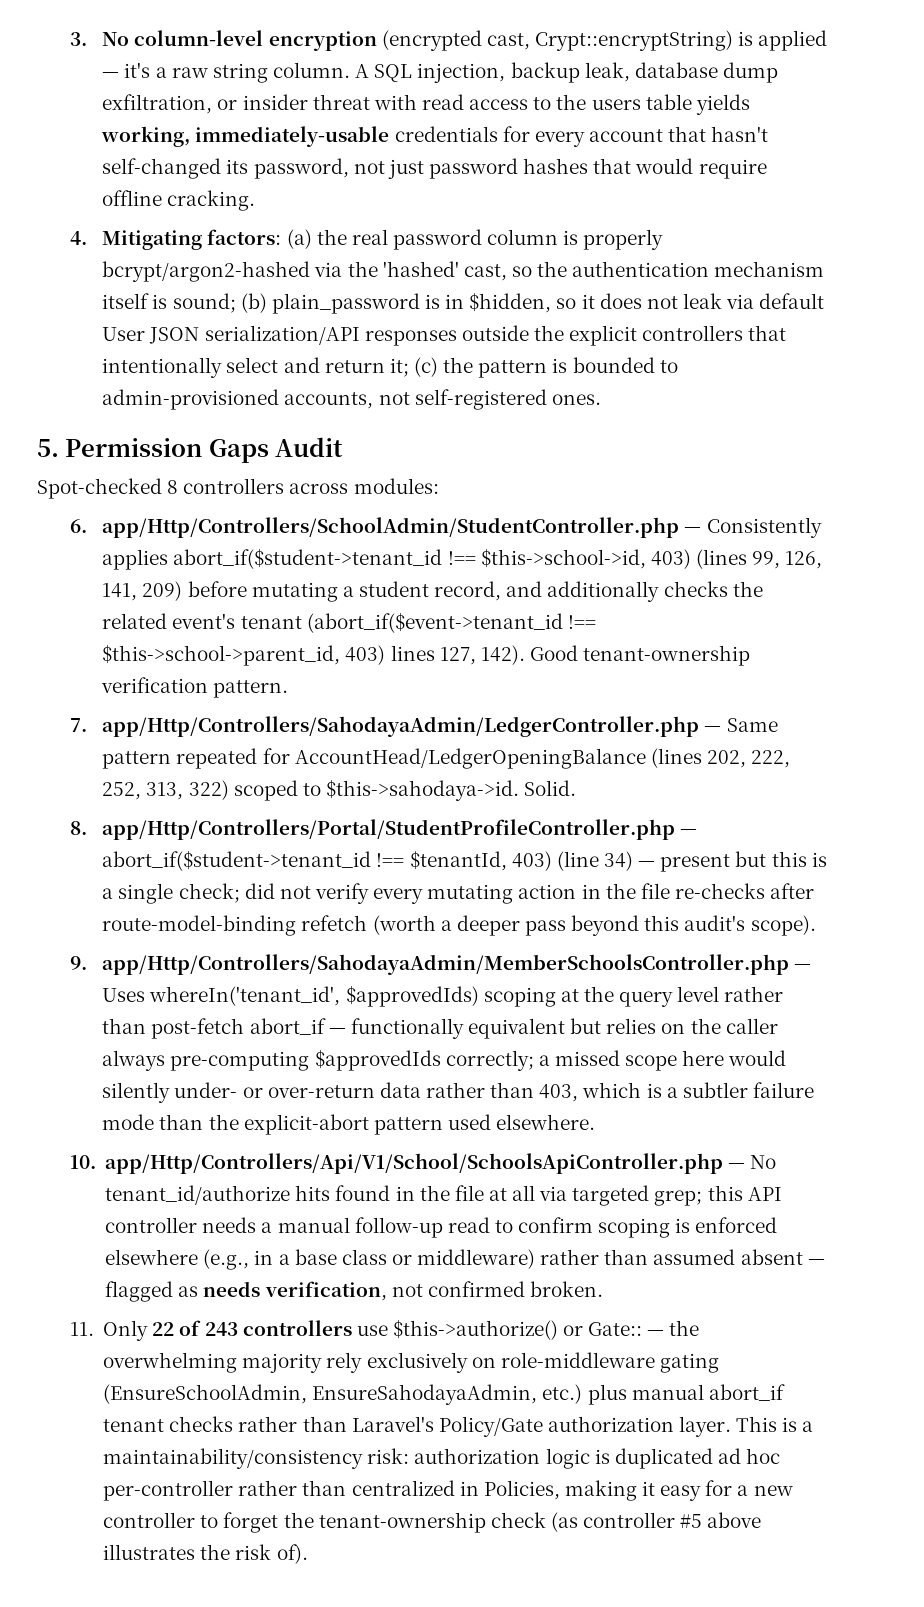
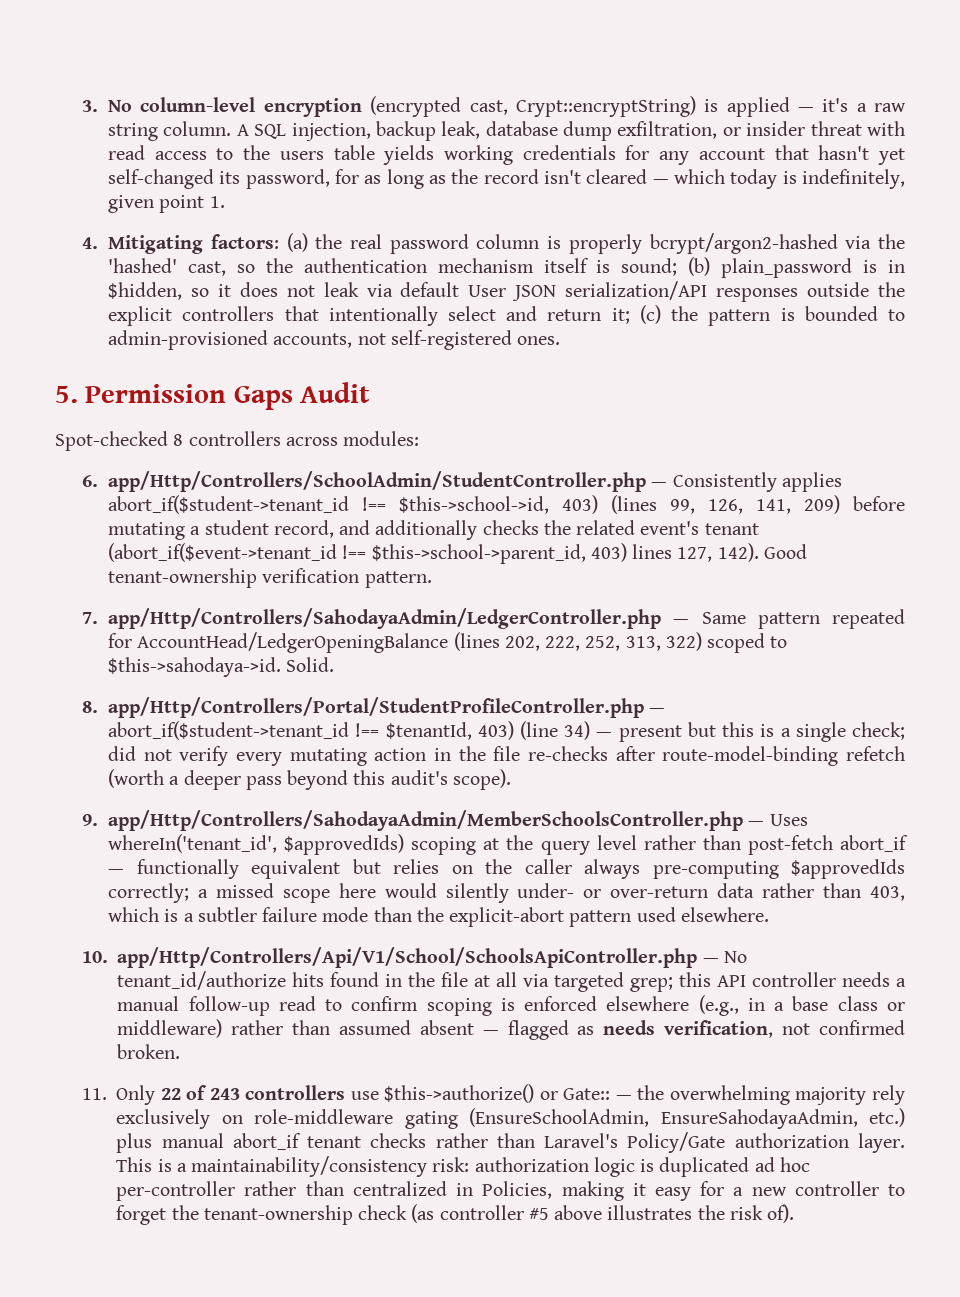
- A SQL injection, backup leak, database dump exfiltration, or insider threat with read access to the users table yields working, immediately-usable credentials for every account that hasn't self-changed its password, not just password hashes that would require offline cracking.
+ A SQL injection, backup leak, database dump exfiltration, or insider threat with read access to the users table yields working credentials for any account that hasn't yet self-changed its password, for as long as the record isn't cleared — which today is indefinitely, given point 1.

